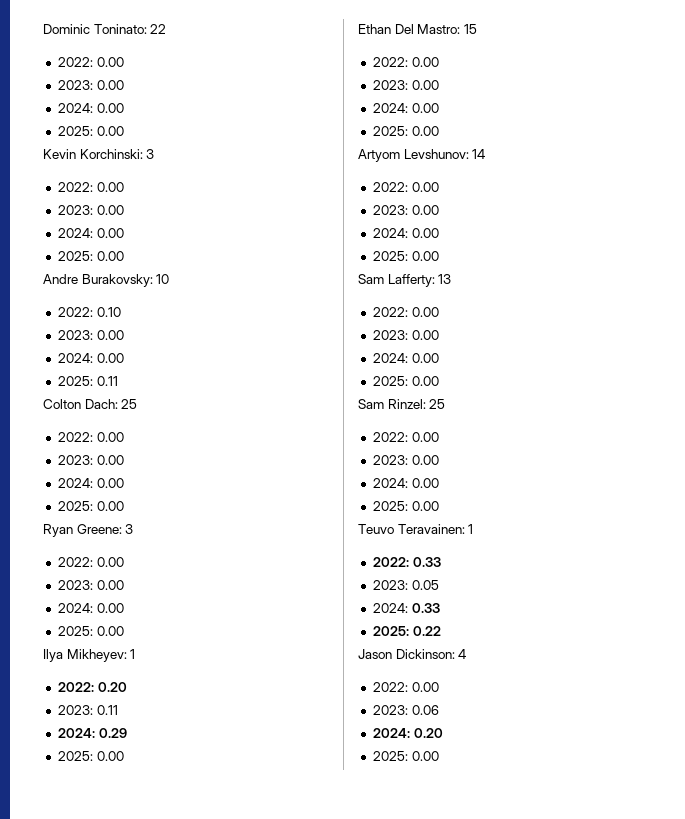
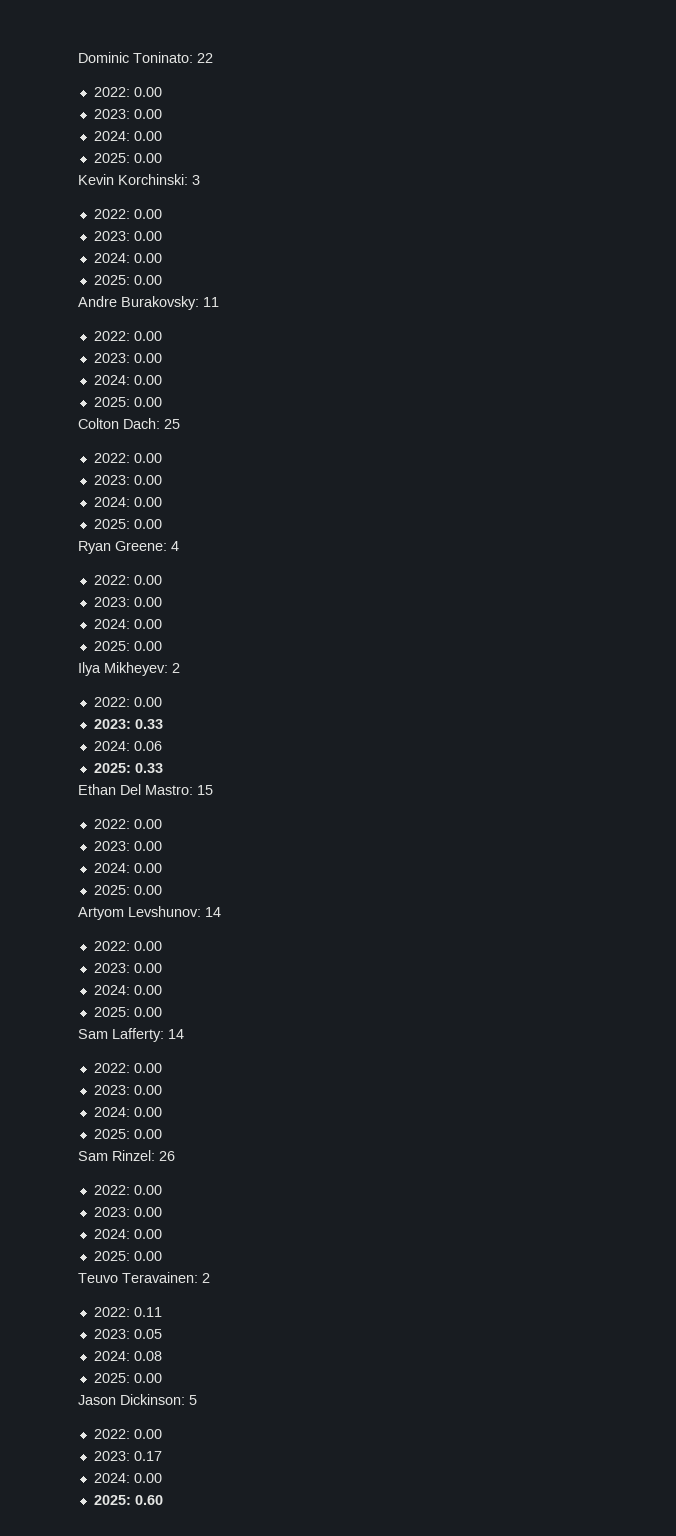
- Andre Burakovsky: 10
- 2022: 0.10
+ Andre Burakovsky: 11
+ 2022: 0.00
  2023: 0.00
  2024: 0.00
- 2025: 0.11
+ 2025: 0.00
- Ryan Greene: 3
+ Ryan Greene: 4
- Ilya Mikheyev: 1
- 2022: 0.20
- 2023: 0.11
- 2024: 0.29
- 2025: 0.00
+ Ilya Mikheyev: 2
+ 2022: 0.00
+ 2023: 0.33
+ 2024: 0.06
+ 2025: 0.33
- Sam Lafferty: 13
+ Sam Lafferty: 14
- Sam Rinzel: 25
+ Sam Rinzel: 26
- Teuvo Teravainen: 1
- 2022: 0.33
+ Teuvo Teravainen: 2
+ 2022: 0.11
- 2024: 0.33
- 2025: 0.22
+ 2024: 0.08
+ 2025: 0.00
- Jason Dickinson: 4
+ Jason Dickinson: 5
  2022: 0.00
- 2023: 0.06
- 2024: 0.20
- 2025: 0.00
+ 2023: 0.17
+ 2024: 0.00
+ 2025: 0.60

